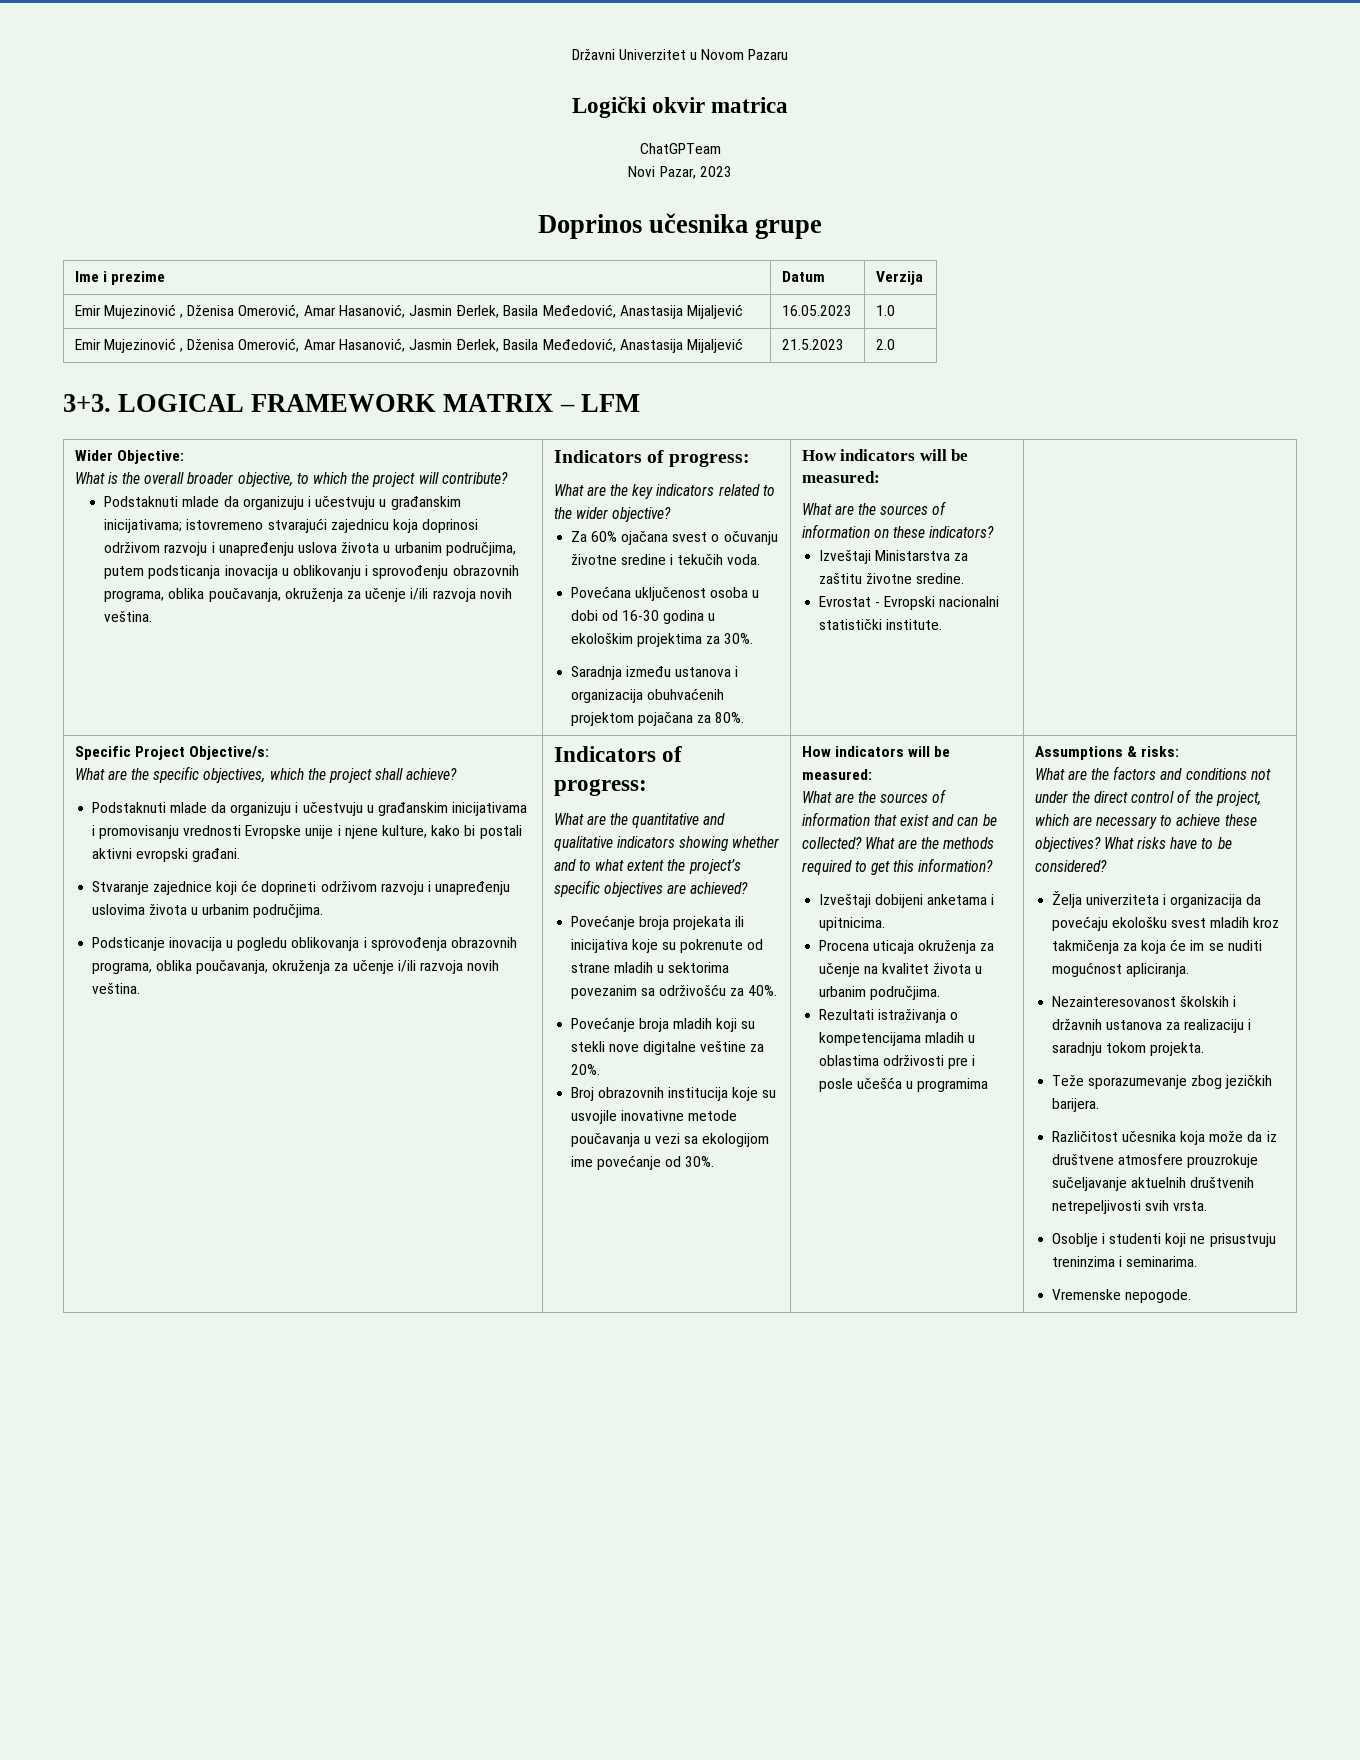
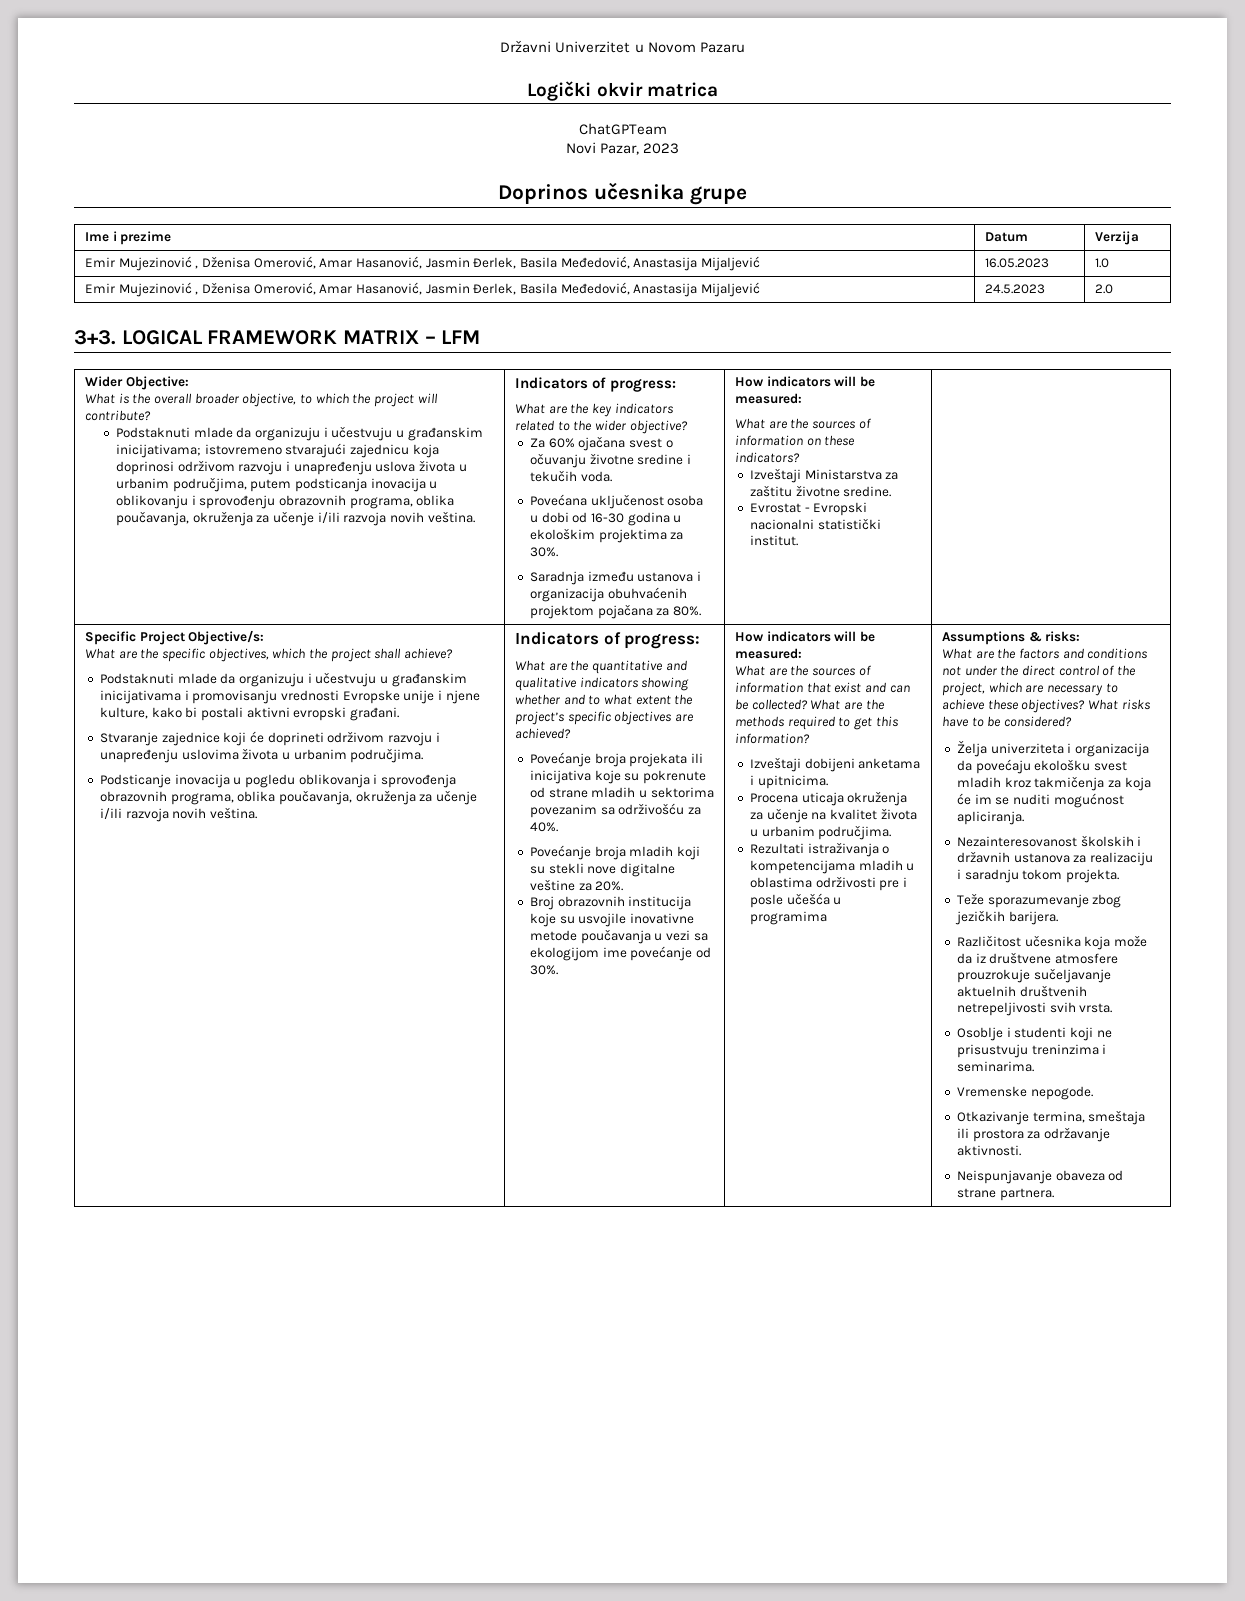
- Emir Mujezinović , Dženisa Omerović, Amar Hasanović, Jasmin Đerlek, Basila Međedović, Anastasija Mijaljević | 21.5.2023 | 2.0
+ Emir Mujezinović , Dženisa Omerović, Amar Hasanović, Jasmin Đerlek, Basila Međedović, Anastasija Mijaljević | 24.5.2023 | 2.0
- Evrostat - Evropski nacionalni statistički institute.
+ Evrostat - Evropski nacionalni statistički institut.
+ Otkazivanje termina, smeštaja ili prostora za održavanje aktivnosti.
+ Neispunjavanje obaveza od strane partnera.

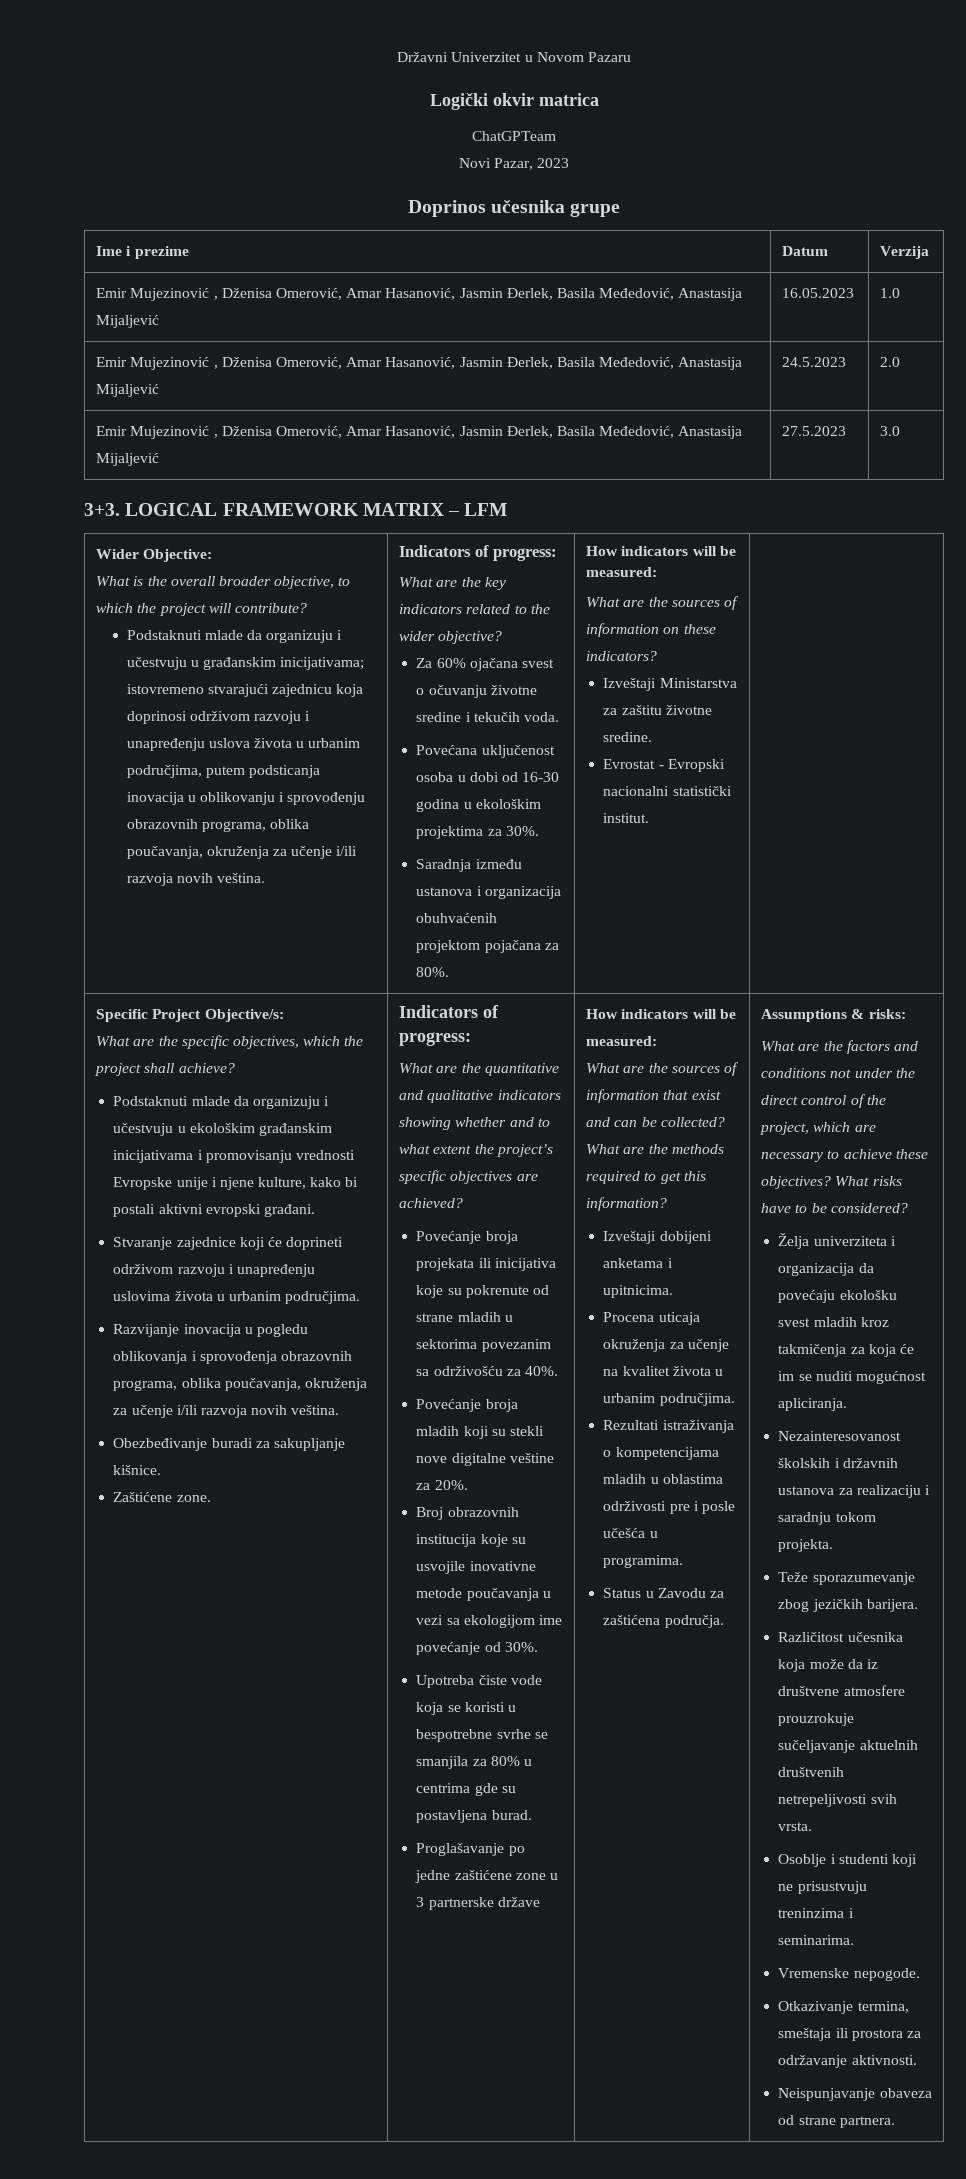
+ Emir Mujezinović , Dženisa Omerović, Amar Hasanović, Jasmin Đerlek, Basila Međedović, Anastasija Mijaljević | 27.5.2023 | 3.0
- Podstaknuti mlade da organizuju i učestvuju u građanskim inicijativama i promovisanju vrednosti Evropske unije i njene kulture, kako bi postali aktivni evropski građani.
+ Podstaknuti mlade da organizuju i učestvuju u ekološkim građanskim inicijativama i promovisanju vrednosti Evropske unije i njene kulture, kako bi postali aktivni evropski građani.
- Podsticanje inovacija u pogledu oblikovanja i sprovođenja obrazovnih programa, oblika poučavanja, okruženja za učenje i/ili razvoja novih veština.
+ Razvijanje inovacija u pogledu oblikovanja i sprovođenja obrazovnih programa, oblika poučavanja, okruženja za učenje i/ili razvoja novih veština.
+ Obezbeđivanje buradi za sakupljanje kišnice.
+ Zaštićene zone.
+ Upotreba čiste vode koja se koristi u bespotrebne svrhe se smanjila za 80% u centrima gde su postavljena burad.
+ Proglašavanje po jedne zaštićene zone u 3 partnerske države
- Rezultati istraživanja o kompetencijama mladih u oblastima održivosti pre i posle učešća u programima
+ Rezultati istraživanja o kompetencijama mladih u oblastima održivosti pre i posle učešća u programima.
+ Status u Zavodu za zaštićena područja.

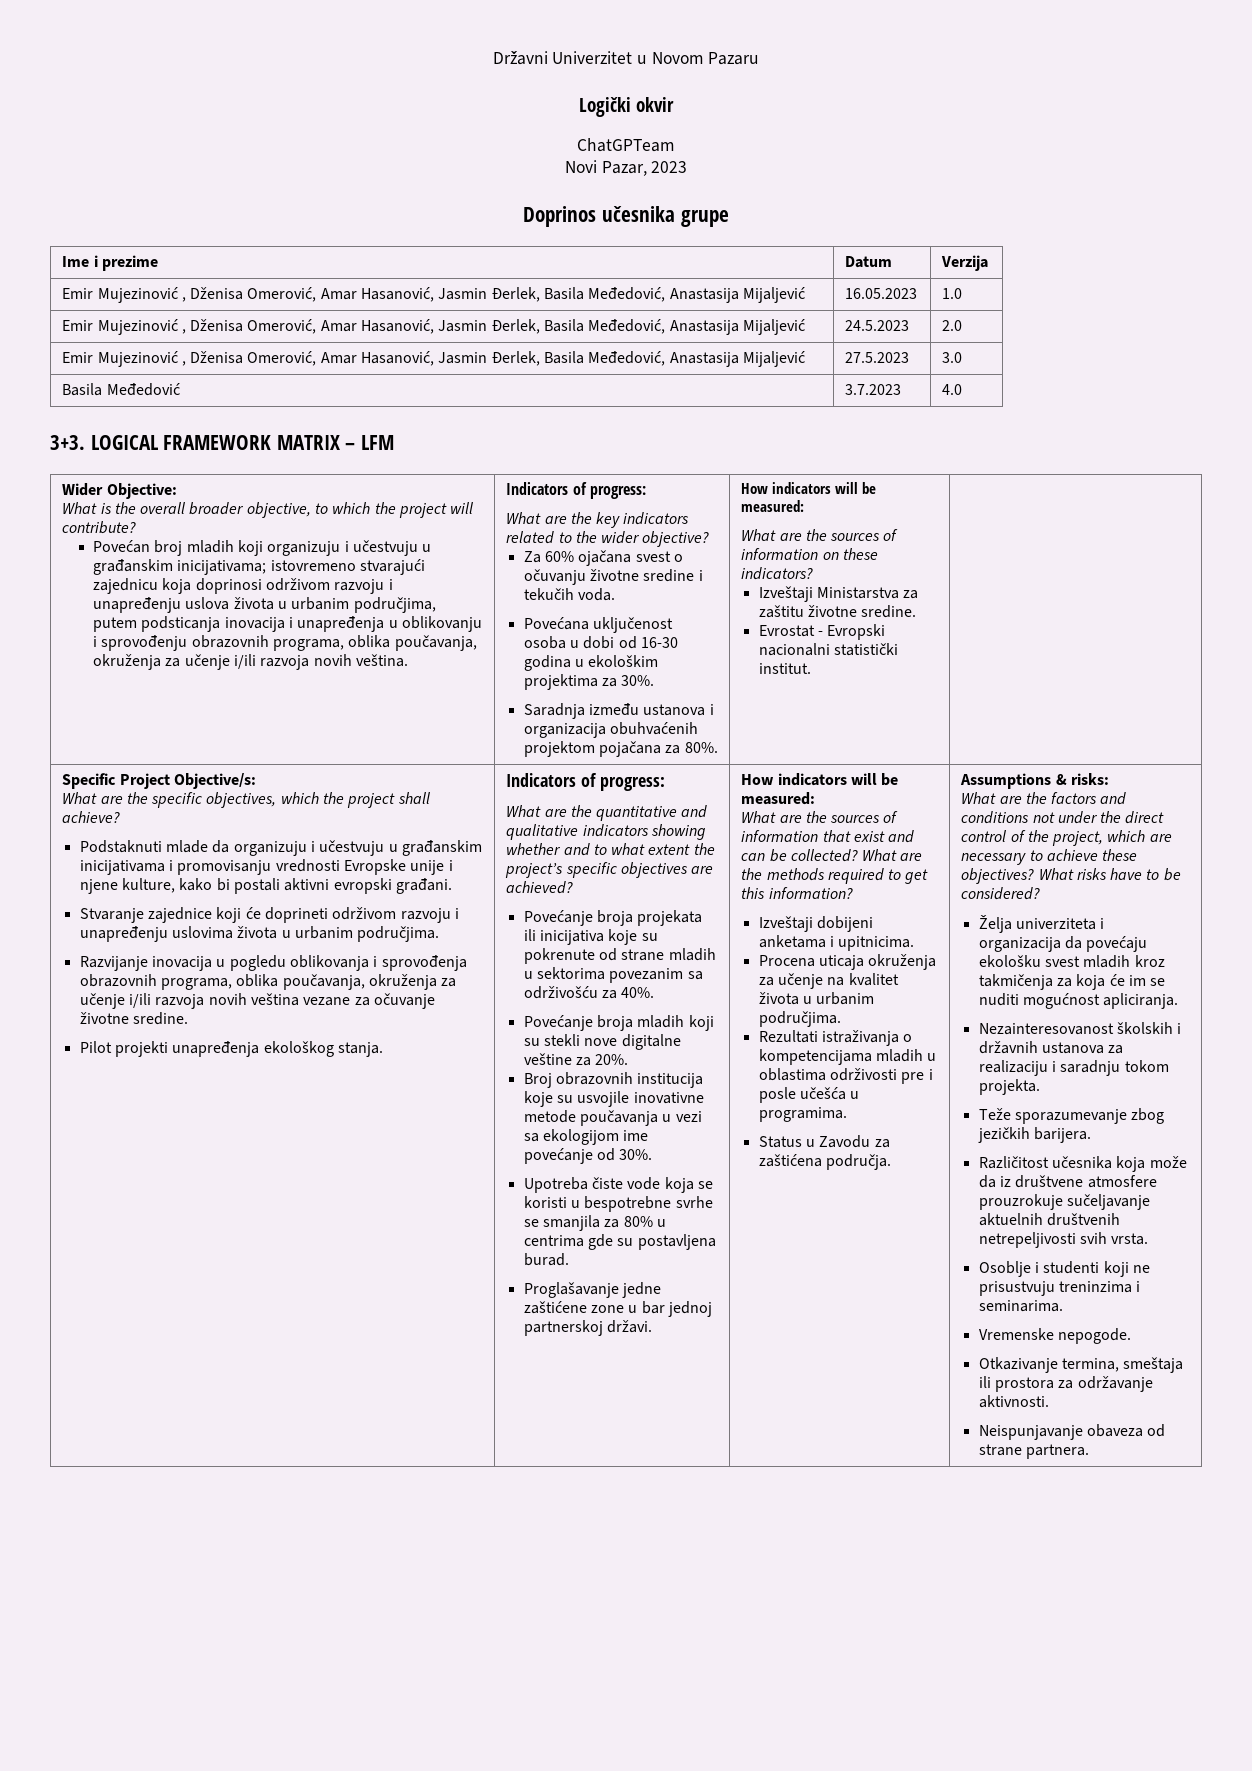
- Logički okvir matrica
+ Logički okvir
+ Basila Međedović | 3.7.2023 | 4.0
- Podstaknuti mlade da organizuju i učestvuju u građanskim inicijativama; istovremeno stvarajući zajednicu koja doprinosi održivom razvoju i unapređenju uslova života u urbanim područjima, putem podsticanja inovacija u oblikovanju i sprovođenju obrazovnih programa, oblika poučavanja, okruženja za učenje i/ili razvoja novih veština.
+ Povećan broj mladih koji organizuju i učestvuju u građanskim inicijativama; istovremeno stvarajući zajednicu koja doprinosi održivom razvoju i unapređenju uslova života u urbanim područjima, putem podsticanja inovacija i unapređenja u oblikovanju i sprovođenju obrazovnih programa, oblika poučavanja, okruženja za učenje i/ili razvoja novih veština.
- Podstaknuti mlade da organizuju i učestvuju u ekološkim građanskim inicijativama i promovisanju vrednosti Evropske unije i njene kulture, kako bi postali aktivni evropski građani.
+ Podstaknuti mlade da organizuju i učestvuju u građanskim inicijativama i promovisanju vrednosti Evropske unije i njene kulture, kako bi postali aktivni evropski građani.
- Razvijanje inovacija u pogledu oblikovanja i sprovođenja obrazovnih programa, oblika poučavanja, okruženja za učenje i/ili razvoja novih veština.
- Obezbeđivanje buradi za sakupljanje kišnice.
- Zaštićene zone.
+ Razvijanje inovacija u pogledu oblikovanja i sprovođenja obrazovnih programa, oblika poučavanja, okruženja za učenje i/ili razvoja novih veština vezane za očuvanje životne sredine.
+ Pilot projekti unapređenja ekološkog stanja.
- Proglašavanje po jedne zaštićene zone u 3 partnerske države
+ Proglašavanje jedne zaštićene zone u bar jednoj partnerskoj državi.

